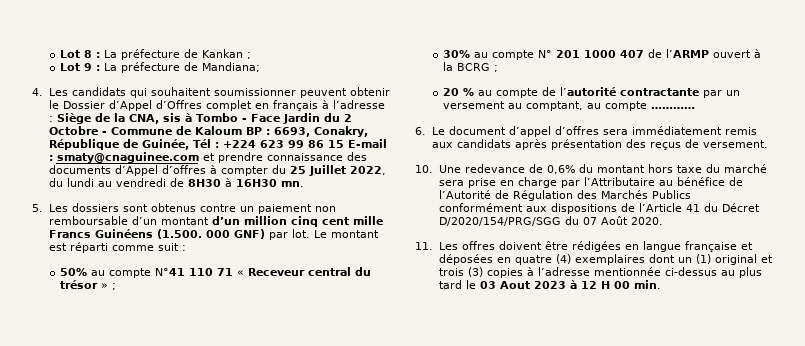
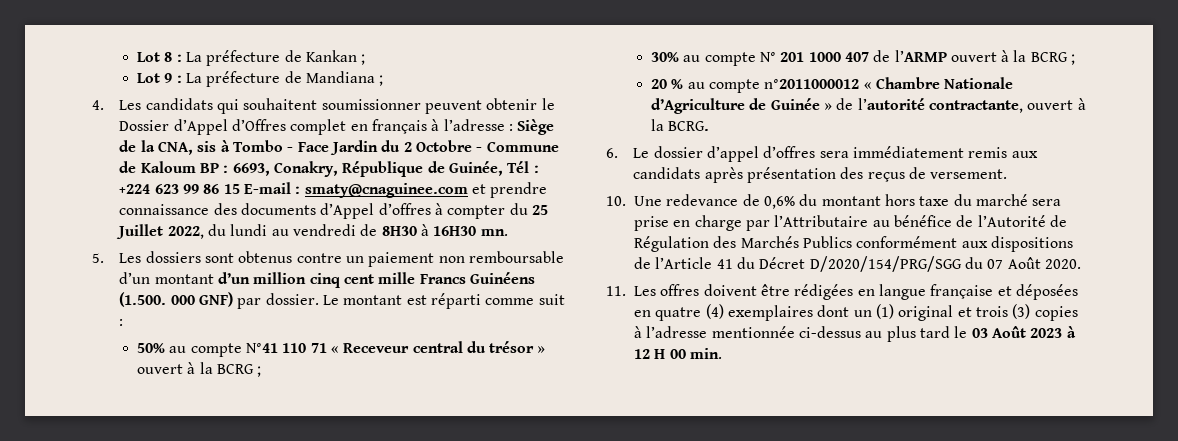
- Lot 9 : La préfecture de Mandiana;
+ Lot 9 : La préfecture de Mandiana ;
- 5. Les dossiers sont obtenus contre un paiement non remboursable d’un montant d’un million cinq cent mille Francs Guinéens (1.500. 000 GNF) par lot.
+ 5. Les dossiers sont obtenus contre un paiement non remboursable d’un montant d’un million cinq cent mille Francs Guinéens (1.500. 000 GNF) par dossier.
- 50% au compte N°41 110 71 « Receveur central du trésor » ;
+ 50% au compte N°41 110 71 « Receveur central du trésor » ouvert à la BCRG ;
- 20 % au compte de l’autorité contractante par un versement au comptant, au compte …………
+ 20 % au compte n°2011000012 « Chambre Nationale d’Agriculture de Guinée » de l’autorité contractante, ouvert à la BCRG.
- 6. Le document d’appel d’offres sera immédiatement remis aux candidats après présentation des reçus de versement.
+ 6. Le dossier d’appel d’offres sera immédiatement remis aux candidats après présentation des reçus de versement.
- 11. Les offres doivent être rédigées en langue française et déposées en quatre (4) exemplaires dont un (1) original et trois (3) copies à l’adresse mentionnée ci-dessus au plus tard le 03 Aout 2023 à 12 H 00 min.
+ 11. Les offres doivent être rédigées en langue française et déposées en quatre (4) exemplaires dont un (1) original et trois (3) copies à l’adresse mentionnée ci-dessus au plus tard le 03 Août 2023 à 12 H 00 min.

